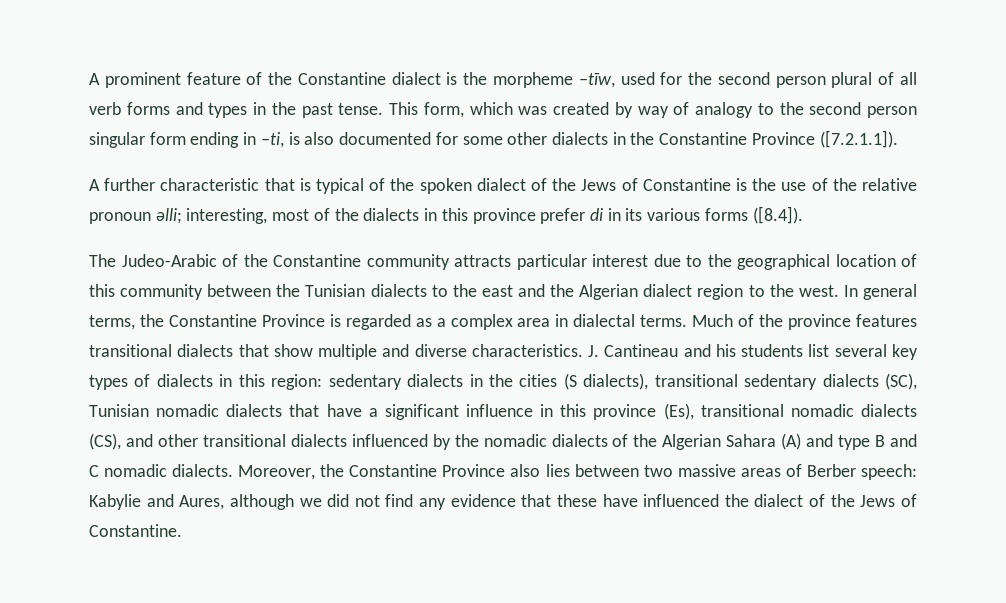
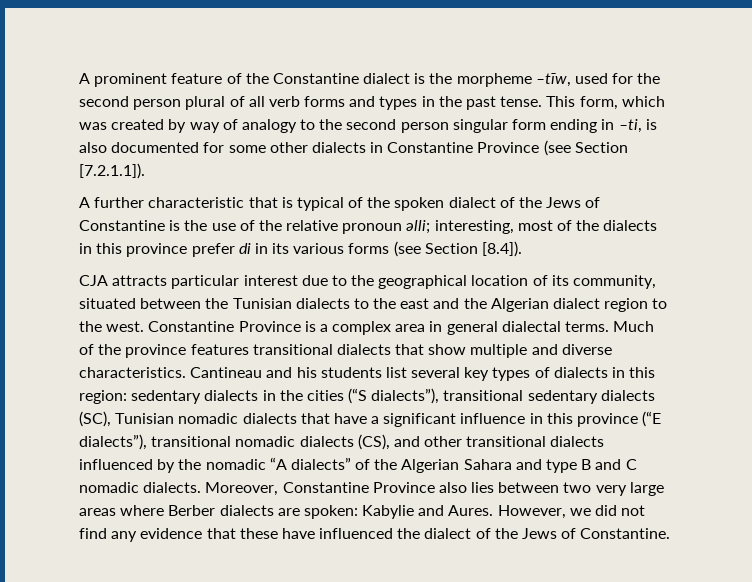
- This form, which was created by way of analogy to the second person singular form ending in –ti, is also documented for some other dialects in the Constantine Province ([7.2.1.1]).
+ This form, which was created by way of analogy to the second person singular form ending in –ti, is also documented for some other dialects in Constantine Province (see Section [7.2.1.1]).
- interesting, most of the dialects in this province prefer di in its various forms ([8.4]).
- The Judeo-Arabic of the Constantine community attracts particular interest due to the geographical location of this community between the Tunisian dialects to the east and the Algerian dialect region to the west.
+ interesting, most of the dialects in this province prefer di in its various forms (see Section [8.4]).
+ CJA attracts particular interest due to the geographical location of its community, situated between the Tunisian dialects to the east and the Algerian dialect region to the west.
- In general terms, the Constantine Province is regarded as a complex area in dialectal terms.
+ Constantine Province is a complex area in general dialectal terms.
- J. Cantineau and his students list several key types of dialects in this region: sedentary dialects in the cities (S dialects), transitional sedentary dialects (SC), Tunisian nomadic dialects that have a significant influence in this province (Es), transitional nomadic dialects (CS), and other transitional dialects influenced by the nomadic dialects of the Algerian Sahara (A) and type B and C nomadic dialects.
+ Cantineau and his students list several key types of dialects in this region: sedentary dialects in the cities (“S dialects”), transitional sedentary dialects (SC), Tunisian nomadic dialects that have a significant influence in this province (“E dialects”), transitional nomadic dialects (CS), and other transitional dialects influenced by the nomadic “A dialects” of the Algerian Sahara and type B and C nomadic dialects.
- Moreover, the Constantine Province also lies between two massive areas of Berber speech: Kabylie and Aures, although we did not find any evidence that these have influenced the dialect of the Jews of Constantine.
+ Moreover, Constantine Province also lies between two very large areas where Berber dialects are spoken: Kabylie and Aures. However, we did not find any evidence that these have influenced the dialect of the Jews of Constantine.

